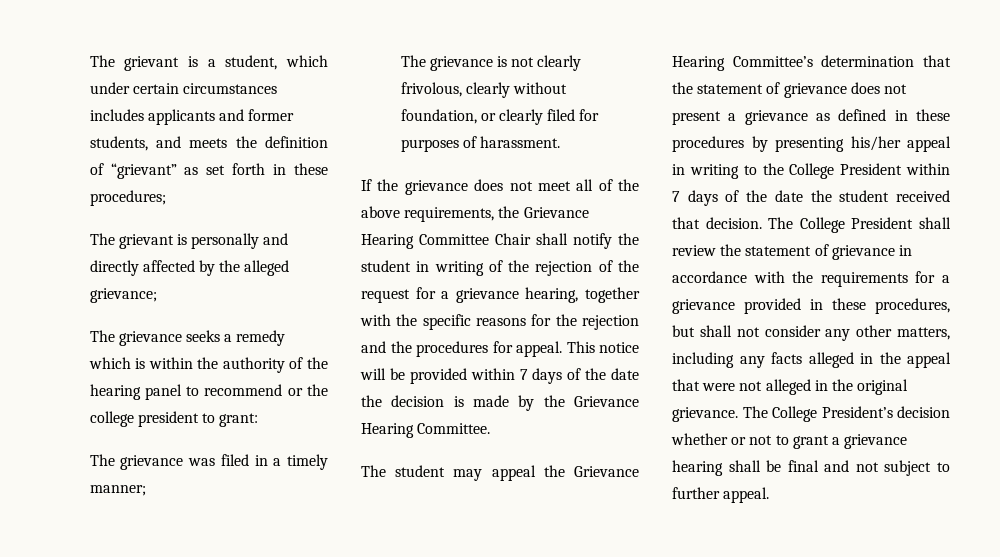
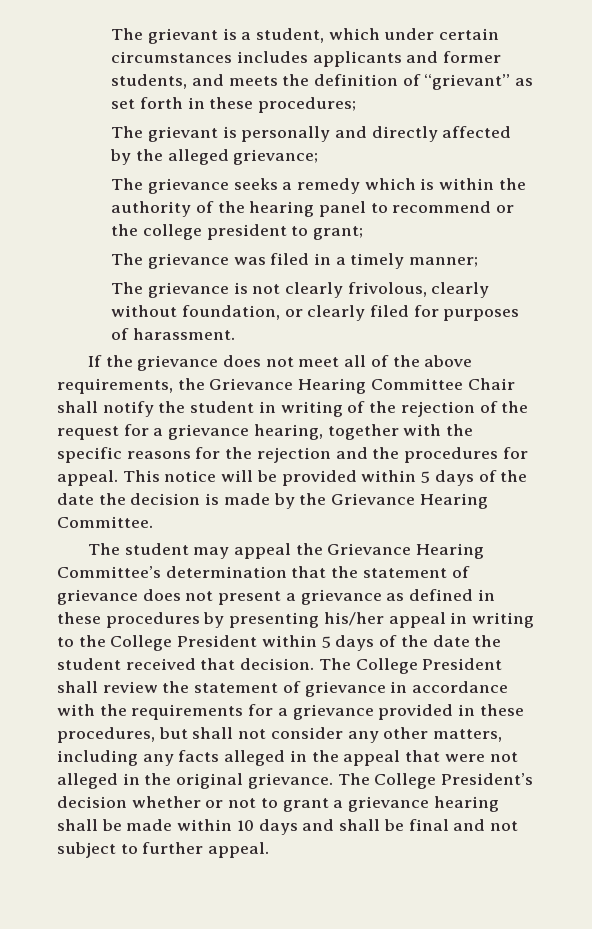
- The grievance seeks a remedy which is within the authority of the hearing panel to recommend or the college president to grant:
+ The grievance seeks a remedy which is within the authority of the hearing panel to recommend or the college president to grant;
- This notice will be provided within 7 days of the date the decision is made by the Grievance Hearing Committee.
+ This notice will be provided within 5 days of the date the decision is made by the Grievance Hearing Committee.
- The student may appeal the Grievance Hearing Committee’s determination that the statement of grievance does not present a grievance as defined in these procedures by presenting his/her appeal in writing to the College President within 7 days of the date the student received that decision.
+ The student may appeal the Grievance Hearing Committee’s determination that the statement of grievance does not present a grievance as defined in these procedures by presenting his/her appeal in writing to the College President within 5 days of the date the student received that decision.
- The College President’s decision whether or not to grant a grievance hearing shall be final and not subject to further appeal.
+ The College President’s decision whether or not to grant a grievance hearing shall be made within 10 days and shall be final and not subject to further appeal.

